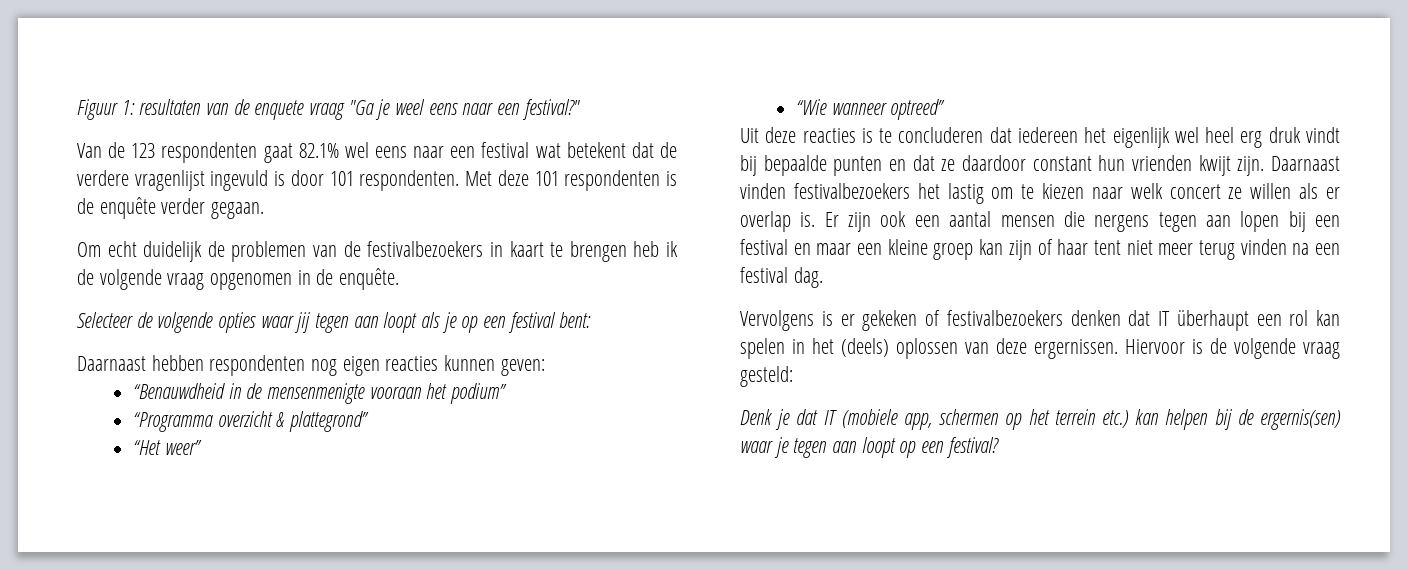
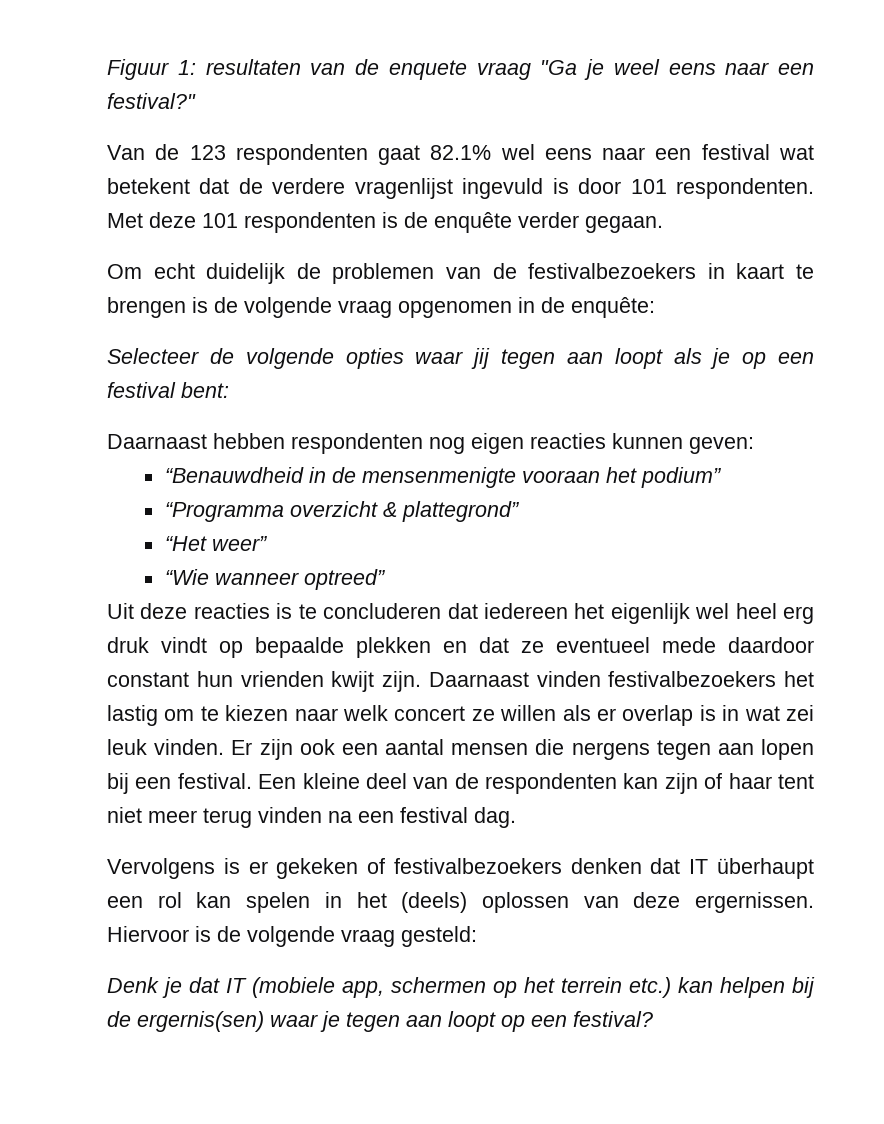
- Om echt duidelijk de problemen van de festivalbezoekers in kaart te brengen heb ik de volgende vraag opgenomen in de enquête.
+ Om echt duidelijk de problemen van de festivalbezoekers in kaart te brengen is de volgende vraag opgenomen in de enquête:
- Uit deze reacties is te concluderen dat iedereen het eigenlijk wel heel erg druk vindt bij bepaalde punten en dat ze daardoor constant hun vrienden kwijt zijn.
+ Uit deze reacties is te concluderen dat iedereen het eigenlijk wel heel erg druk vindt op bepaalde plekken en dat ze eventueel mede daardoor constant hun vrienden kwijt zijn.
- Daarnaast vinden festivalbezoekers het lastig om te kiezen naar welk concert ze willen als er overlap is.
+ Daarnaast vinden festivalbezoekers het lastig om te kiezen naar welk concert ze willen als er overlap is in wat zei leuk vinden.
- Er zijn ook een aantal mensen die nergens tegen aan lopen bij een festival en maar een kleine groep kan zijn of haar tent niet meer terug vinden na een festival dag.
+ Er zijn ook een aantal mensen die nergens tegen aan lopen bij een festival. Een kleine deel van de respondenten kan zijn of haar tent niet meer terug vinden na een festival dag.

